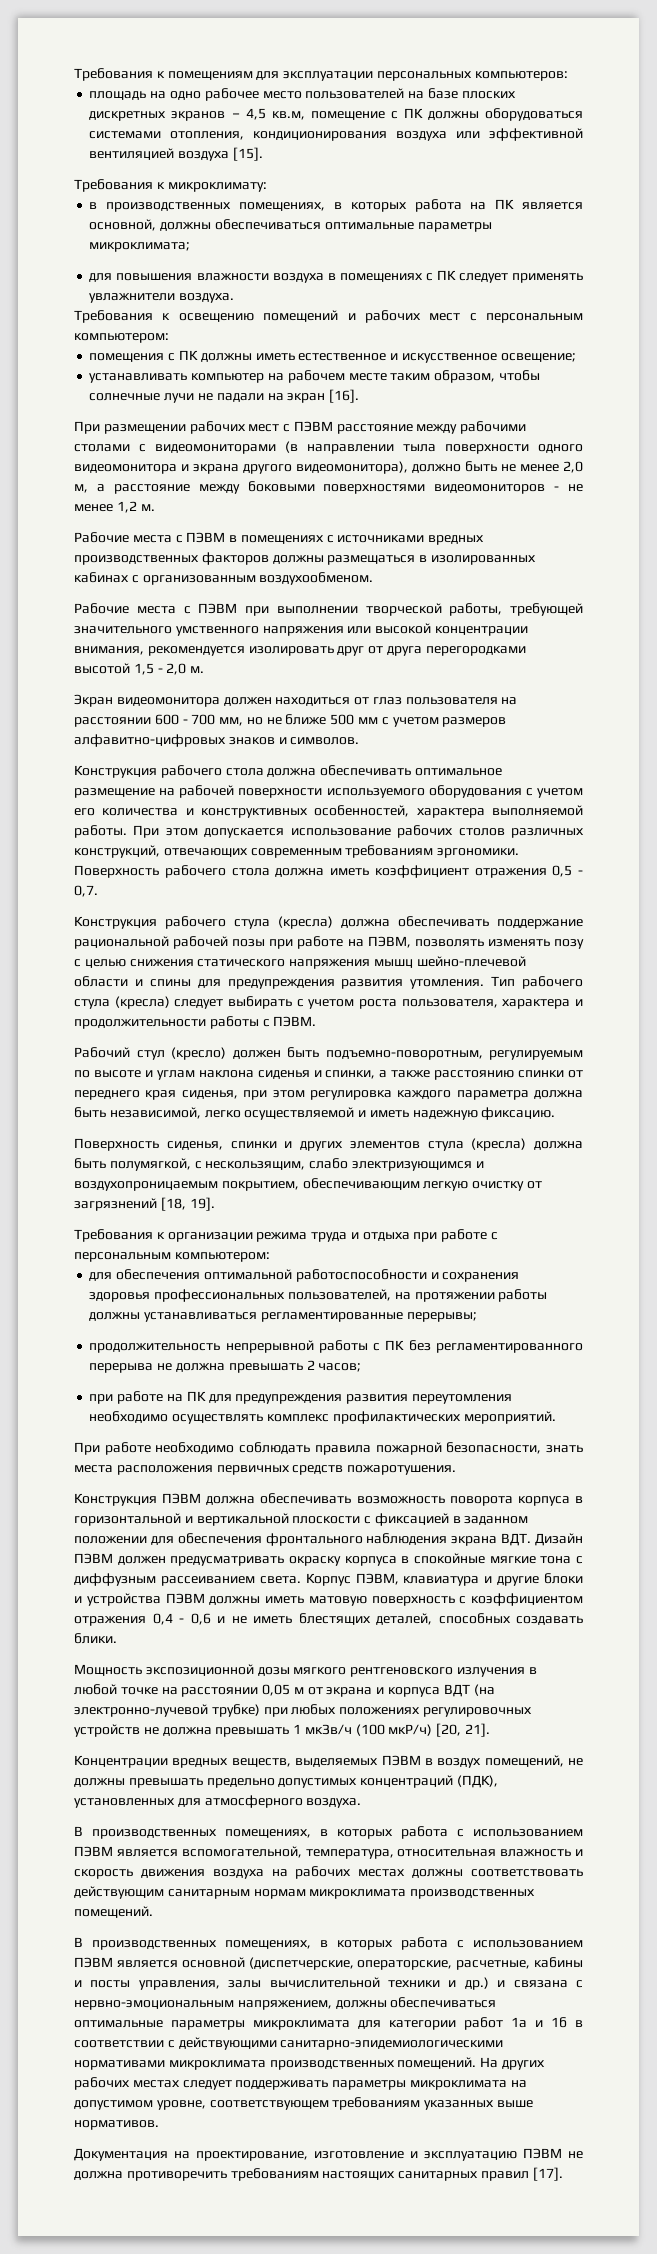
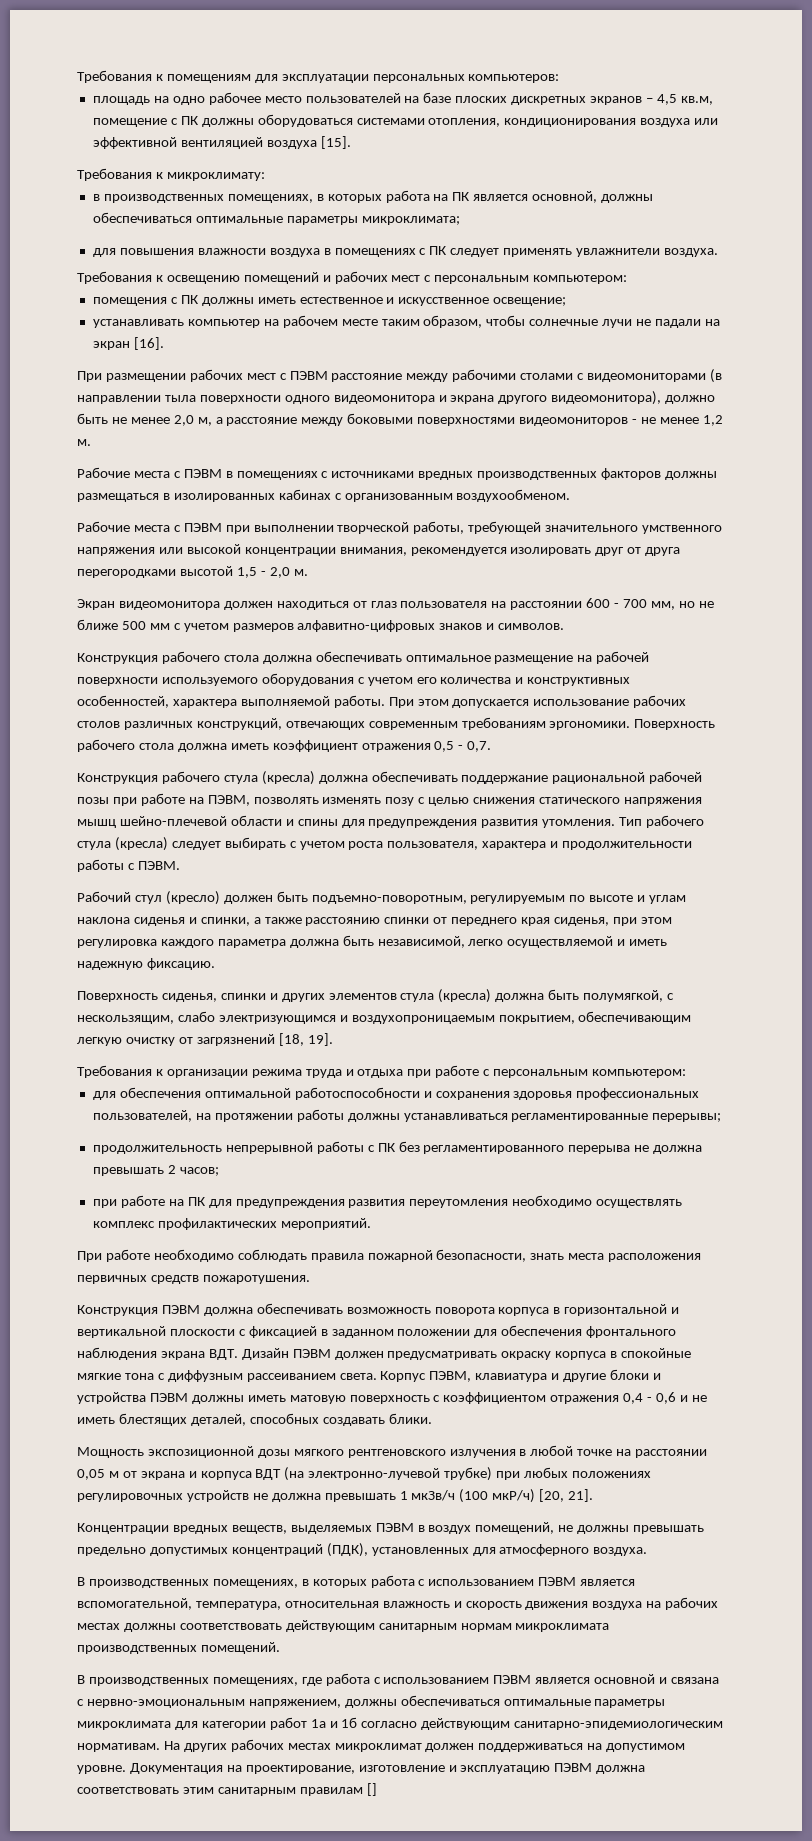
- В производственных помещениях, в которых работа с использованием ПЭВМ является основной (диспетчерские, операторские, расчетные, кабины и посты управления, залы вычислительной техники и др.) и связана с нервно-эмоциональным напряжением, должны обеспечиваться оптимальные параметры микроклимата для категории работ 1а и 1б в соответствии с действующими санитарно-эпидемиологическими нормативами микроклимата производственных помещений. На других рабочих местах следует поддерживать параметры микроклимата на допустимом уровне, соответствующем требованиям указанных выше нормативов.
- Документация на проектирование, изготовление и эксплуатацию ПЭВМ не должна противоречить требованиям настоящих санитарных правил [17].
+ В производственных помещениях, где работа с использованием ПЭВМ является основной и связана с нервно-эмоциональным напряжением, должны обеспечиваться оптимальные параметры микроклимата для категории работ 1а и 1б согласно действующим санитарно-эпидемиологическим нормативам. На других рабочих местах микроклимат должен поддерживаться на допустимом уровне. Документация на проектирование, изготовление и эксплуатацию ПЭВМ должна соответствовать этим санитарным правилам []

